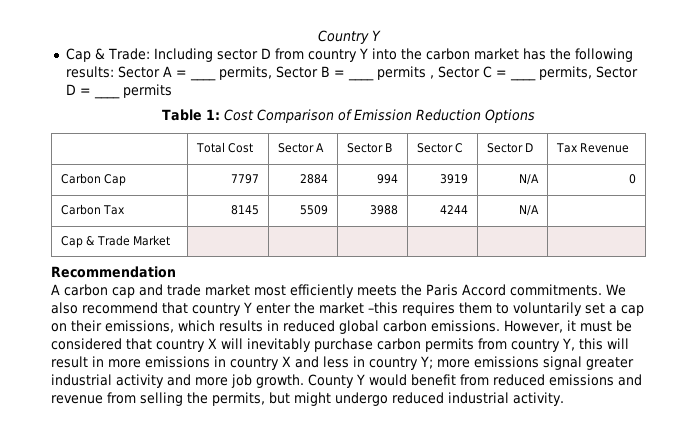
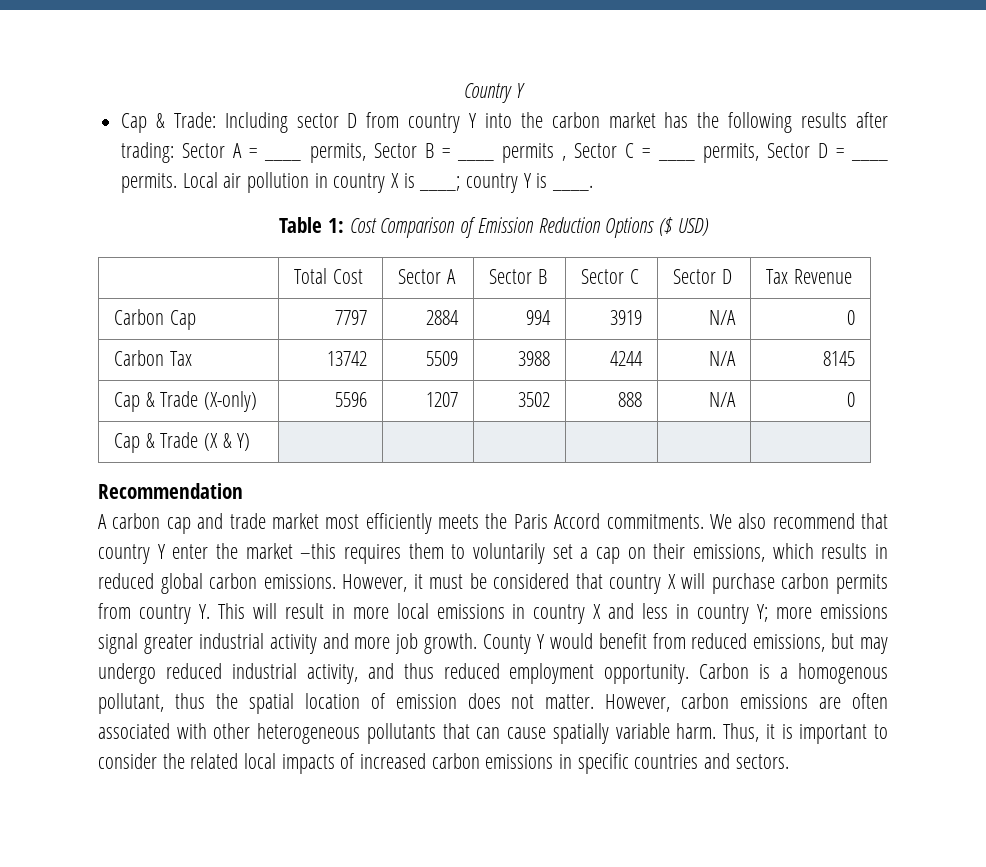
- Cap & Trade: Including sector D from country Y into the carbon market has the following results: Sector A = ____ permits, Sector B = ____ permits , Sector C = ____ permits, Sector D = ____ permits
+ Cap & Trade: Including sector D from country Y into the carbon market has the following results after trading: Sector A = ____ permits, Sector B = ____ permits , Sector C = ____ permits, Sector D = ____ permits. Local air pollution in country X is ____; country Y is ____.
- Table 1: Cost Comparison of Emission Reduction Options
+ Table 1: Cost Comparison of Emission Reduction Options ($ USD)
- Carbon Tax | 8145 | 5509 | 3988 | 4244 | N/A |
- Cap & Trade Market | | | | | |
+ Carbon Tax | 13742 | 5509 | 3988 | 4244 | N/A | 8145
+ Cap & Trade (X-only) | 5596 | 1207 | 3502 | 888 | N/A | 0
+ Cap & Trade (X & Y) | | | | | |
- However, it must be considered that country X will inevitably purchase carbon permits from country Y, this will result in more emissions in country X and less in country Y; more emissions signal greater industrial activity and more job growth.
+ However, it must be considered that country X will purchase carbon permits from country Y. This will result in more local emissions in country X and less in country Y; more emissions signal greater industrial activity and more job growth.
- County Y would benefit from reduced emissions and revenue from selling the permits, but might undergo reduced industrial activity.
+ County Y would benefit from reduced emissions, but may undergo reduced industrial activity, and thus reduced employment opportunity. Carbon is a homogenous pollutant, thus the spatial location of emission does not matter. However, carbon emissions are often associated with other heterogeneous pollutants that can cause spatially variable harm. Thus, it is important to consider the related local impacts of increased carbon emissions in specific countries and sectors.

